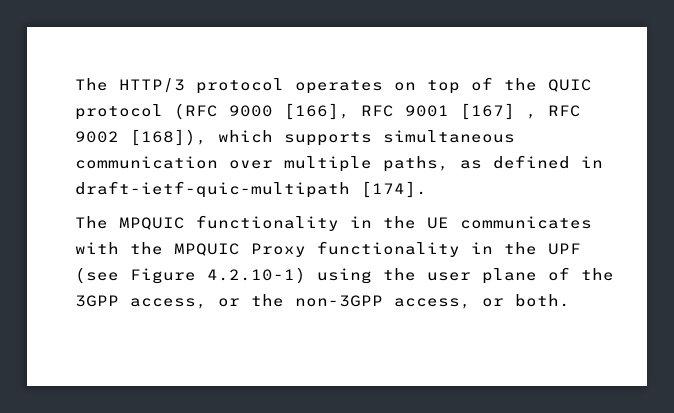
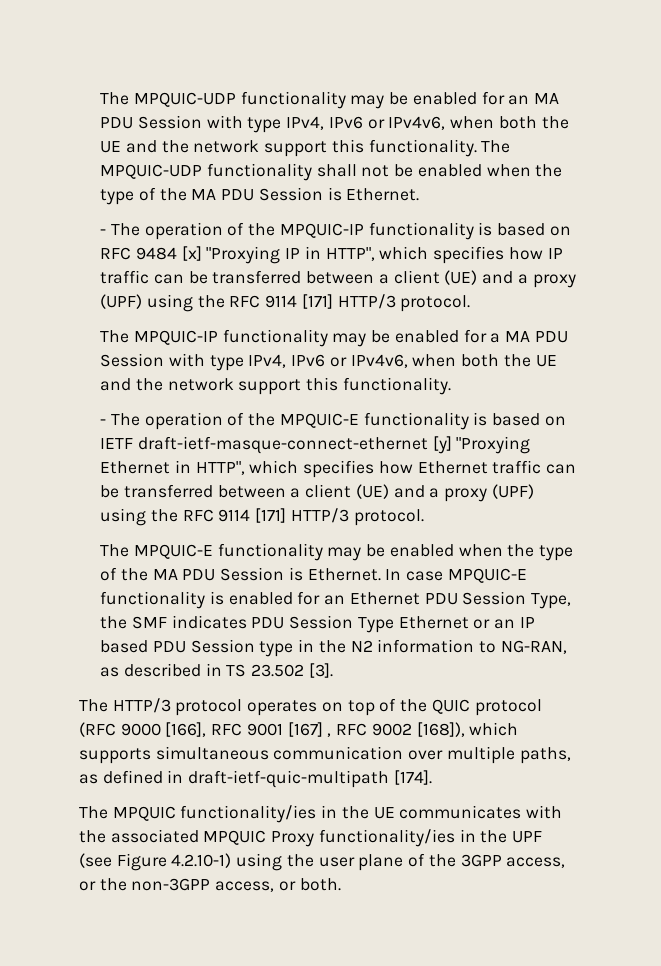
+ The MPQUIC-UDP functionality may be enabled for an MA PDU Session with type IPv4, IPv6 or IPv4v6, when both the UE and the network support this functionality. The MPQUIC-UDP functionality shall not be enabled when the type of the MA PDU Session is Ethernet.
+ - The operation of the MPQUIC-IP functionality is based on RFC 9484 [x] "Proxying IP in HTTP", which specifies how IP traffic can be transferred between a client (UE) and a proxy (UPF) using the RFC 9114 [171] HTTP/3 protocol.
+ The MPQUIC-IP functionality may be enabled for a MA PDU Session with type IPv4, IPv6 or IPv4v6, when both the UE and the network support this functionality.
+ - The operation of the MPQUIC-E functionality is based on IETF draft-ietf-masque-connect-ethernet [y] "Proxying Ethernet in HTTP", which specifies how Ethernet traffic can be transferred between a client (UE) and a proxy (UPF) using the RFC 9114 [171] HTTP/3 protocol.
+ The MPQUIC-E functionality may be enabled when the type of the MA PDU Session is Ethernet. In case MPQUIC-E functionality is enabled for an Ethernet PDU Session Type, the SMF indicates PDU Session Type Ethernet or an IP based PDU Session type in the N2 information to NG-RAN, as described in TS 23.502 [3].
- The MPQUIC functionality in the UE communicates with the MPQUIC Proxy functionality in the UPF (see Figure 4.2.10-1) using the user plane of the 3GPP access, or the non-3GPP access, or both.
+ The MPQUIC functionality/ies in the UE communicates with the associated MPQUIC Proxy functionality/ies in the UPF (see Figure 4.2.10-1) using the user plane of the 3GPP access, or the non-3GPP access, or both.

